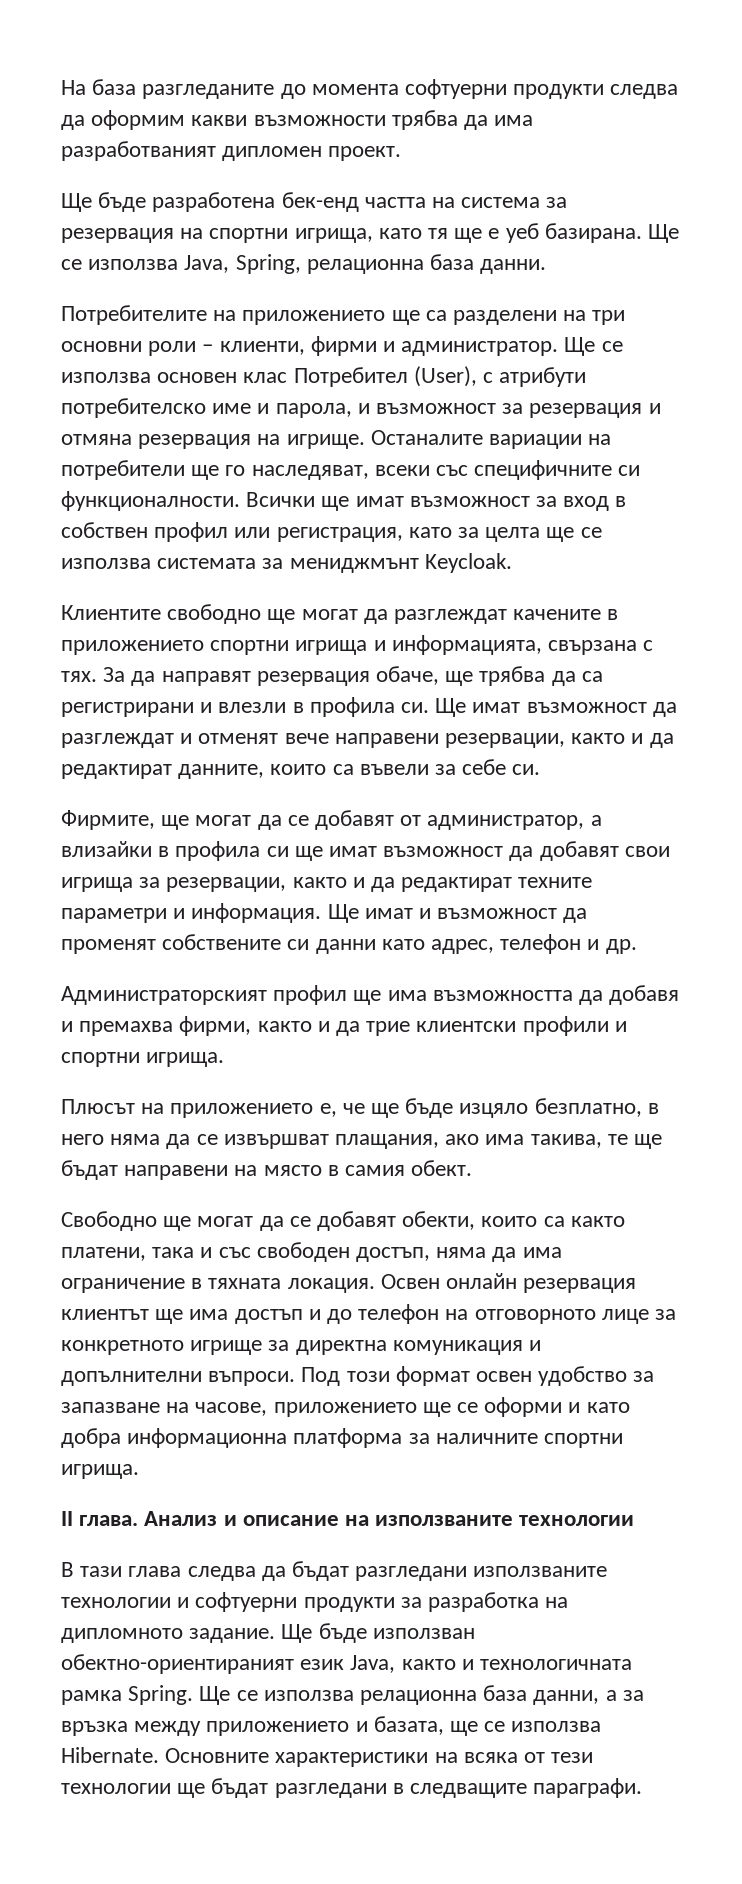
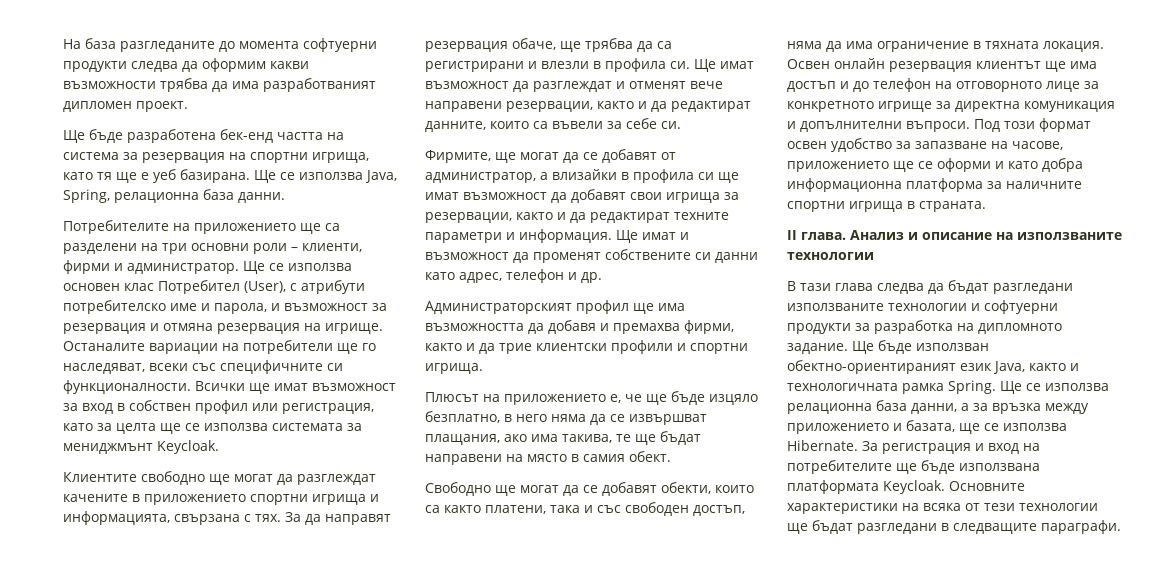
- Под този формат освен удобство за запазване на часове, приложението ще се оформи и като добра информационна платформа за наличните спортни игрища.
+ Под този формат освен удобство за запазване на часове, приложението ще се оформи и като добра информационна платформа за наличните спортни игрища в страната.
+ За регистрация и вход на потребителите ще бъде използвана платформата Keycloak.

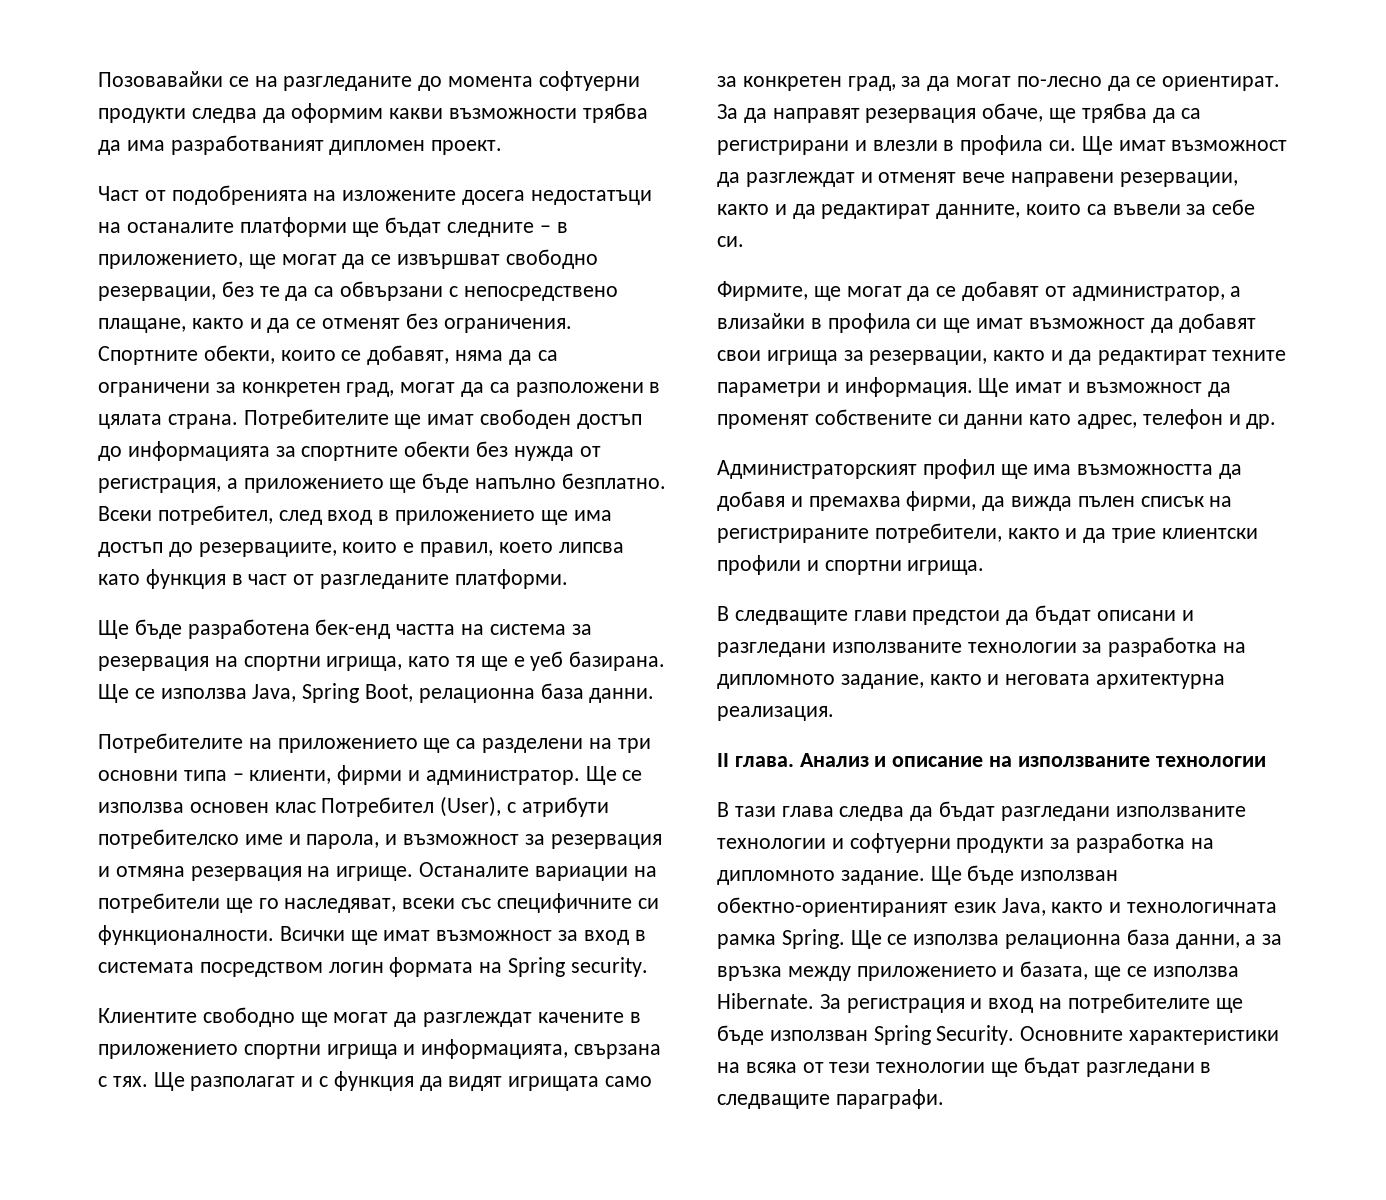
- На база разгледаните до момента софтуерни продукти следва да оформим какви възможности трябва да има разработваният дипломен проект.
+ Позовавайки се на разгледаните до момента софтуерни продукти следва да оформим какви възможности трябва да има разработваният дипломен проект.
+ Част от подобренията на изложените досега недостатъци на останалите платформи ще бъдат следните – в приложението, ще могат да се извършват свободно резервации, без те да са обвързани с непосредствено плащане, както и да се отменят без ограничения. Спортните обекти, които се добавят, няма да са ограничени за конкретен град, могат да са разположени в цялата страна. Потребителите ще имат свободен достъп до информацията за спортните обекти без нужда от регистрация, а приложението ще бъде напълно безплатно. Всеки потребител, след вход в приложението ще има достъп до резервациите, които е правил, което липсва като функция в част от разгледаните платформи.
- Ще се използва Java, Spring, релационна база данни.
+ Ще се използва Java, Spring Boot, релационна база данни.
- Потребителите на приложението ще са разделени на три основни роли – клиенти, фирми и администратор.
+ Потребителите на приложението ще са разделени на три основни типа – клиенти, фирми и администратор.
- Всички ще имат възможност за вход в собствен профил или регистрация, като за целта ще се използва системата за мениджмънт Keycloak.
+ Всички ще имат възможност за вход в системата посредством логин формата на Spring security.
+ Ще разполагат и с функция да видят игрищата само за конкретен град, за да могат по-лесно да се ориентират.
- Администраторският профил ще има възможността да добавя и премахва фирми, както и да трие клиентски профили и спортни игрища.
+ Администраторският профил ще има възможността да добавя и премахва фирми, да вижда пълен списък на регистрираните потребители, както и да трие клиентски профили и спортни игрища.
- Плюсът на приложението е, че ще бъде изцяло безплатно, в него няма да се извършват плащания, ако има такива, те ще бъдат направени на място в самия обект.
- Свободно ще могат да се добавят обекти, които са както платени, така и със свободен достъп, няма да има ограничение в тяхната локация. Освен онлайн резервация клиентът ще има достъп и до телефон на отговорното лице за конкретното игрище за директна комуникация и допълнителни въпроси. Под този формат освен удобство за запазване на часове, приложението ще се оформи и като добра информационна платформа за наличните спортни игрища в страната.
+ В следващите глави предстои да бъдат описани и разгледани използваните технологии за разработка на дипломното задание, както и неговата архитектурна реализация.
- За регистрация и вход на потребителите ще бъде използвана платформата Keycloak.
+ За регистрация и вход на потребителите ще бъде използван Spring Security.

